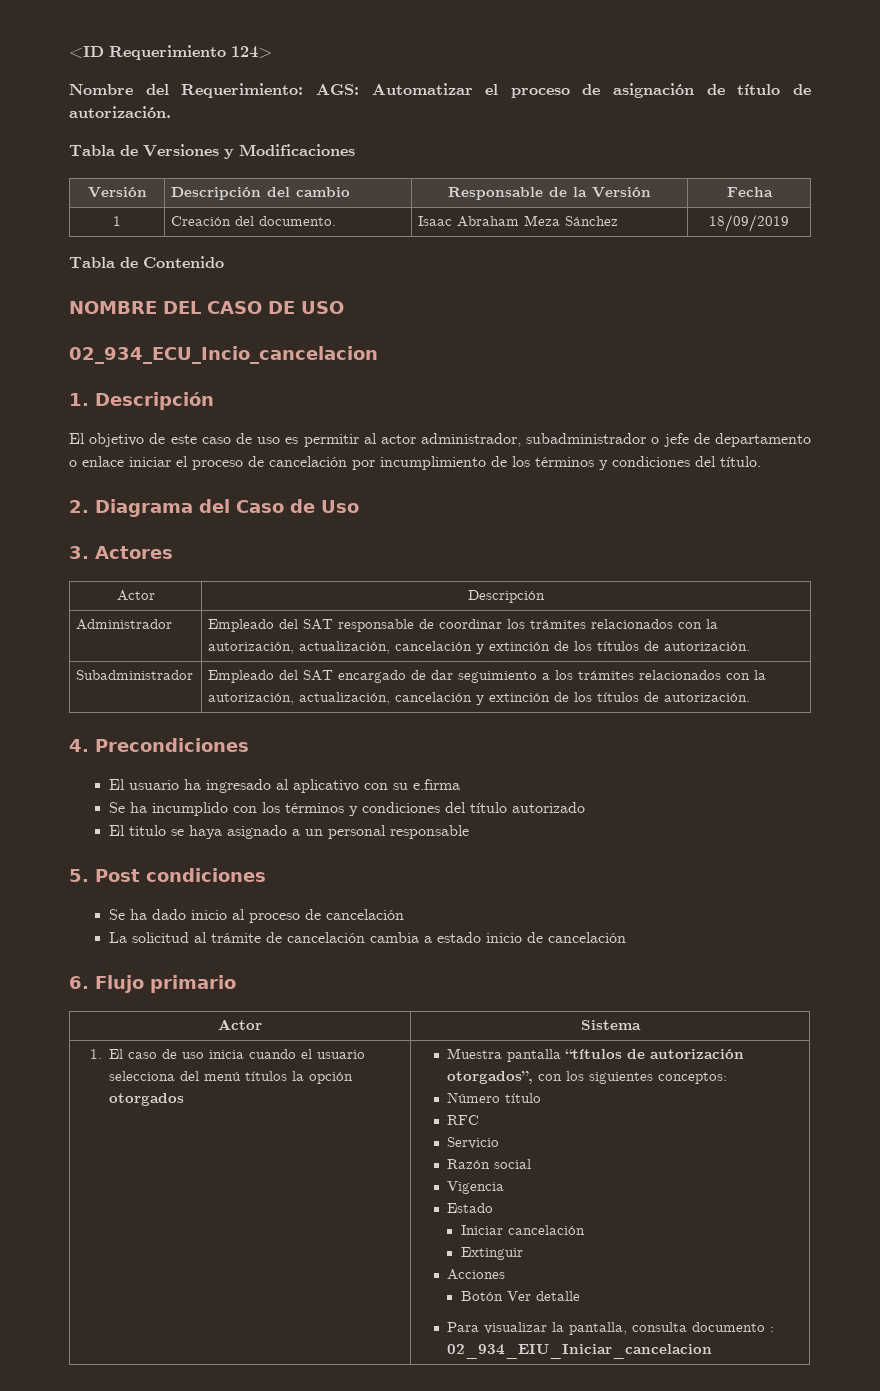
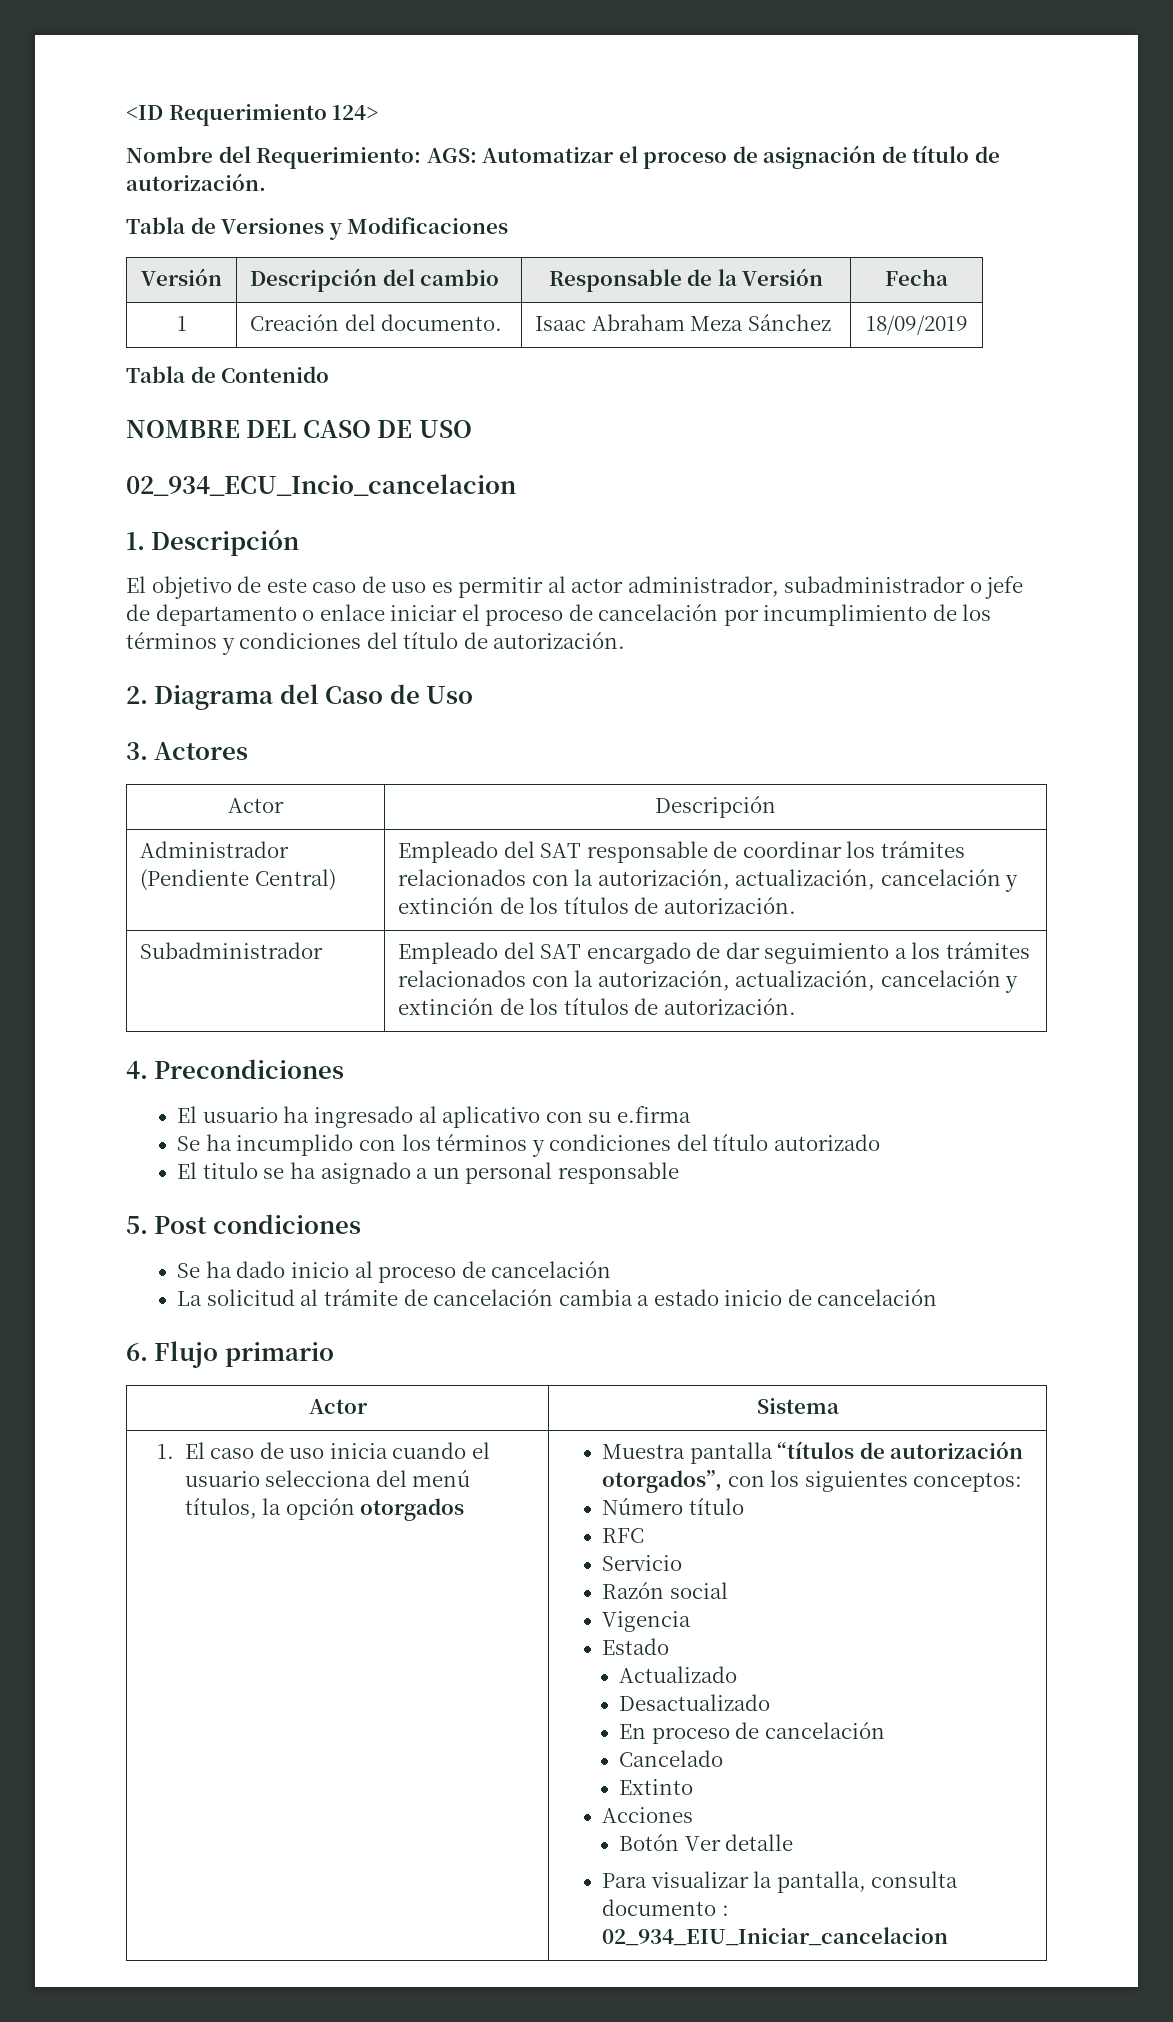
- El objetivo de este caso de uso es permitir al actor administrador, subadministrador o jefe de departamento o enlace iniciar el proceso de cancelación por incumplimiento de los términos y condiciones del título.
+ El objetivo de este caso de uso es permitir al actor administrador, subadministrador o jefe de departamento o enlace iniciar el proceso de cancelación por incumplimiento de los términos y condiciones del título de autorización.
- Administrador | Empleado del SAT responsable de coordinar los trámites relacionados con la autorización, actualización, cancelación y extinción de los títulos de autorización.
+ Administrador (Pendiente Central) | Empleado del SAT responsable de coordinar los trámites relacionados con la autorización, actualización, cancelación y extinción de los títulos de autorización.
- El titulo se haya asignado a un personal responsable
+ El titulo se ha asignado a un personal responsable
- 1. El caso de uso inicia cuando el usuario selecciona del menú títulos la opción otorgados
+ 1. El caso de uso inicia cuando el usuario selecciona del menú títulos, la opción otorgados
- Iniciar cancelación
- Extinguir
+ Actualizado
+ Desactualizado
+ En proceso de cancelación
+ Cancelado
+ Extinto

